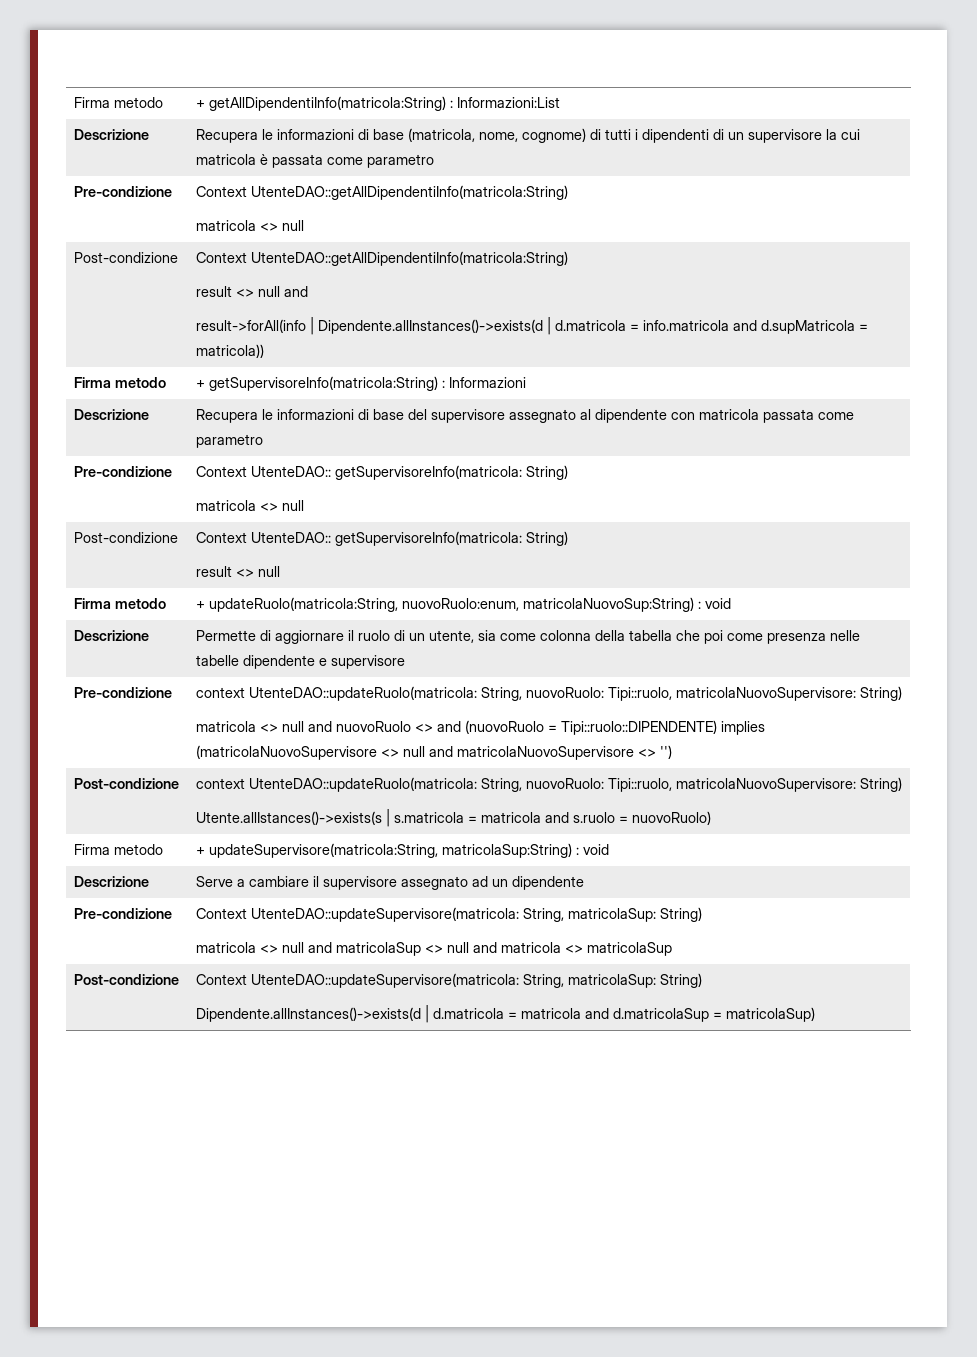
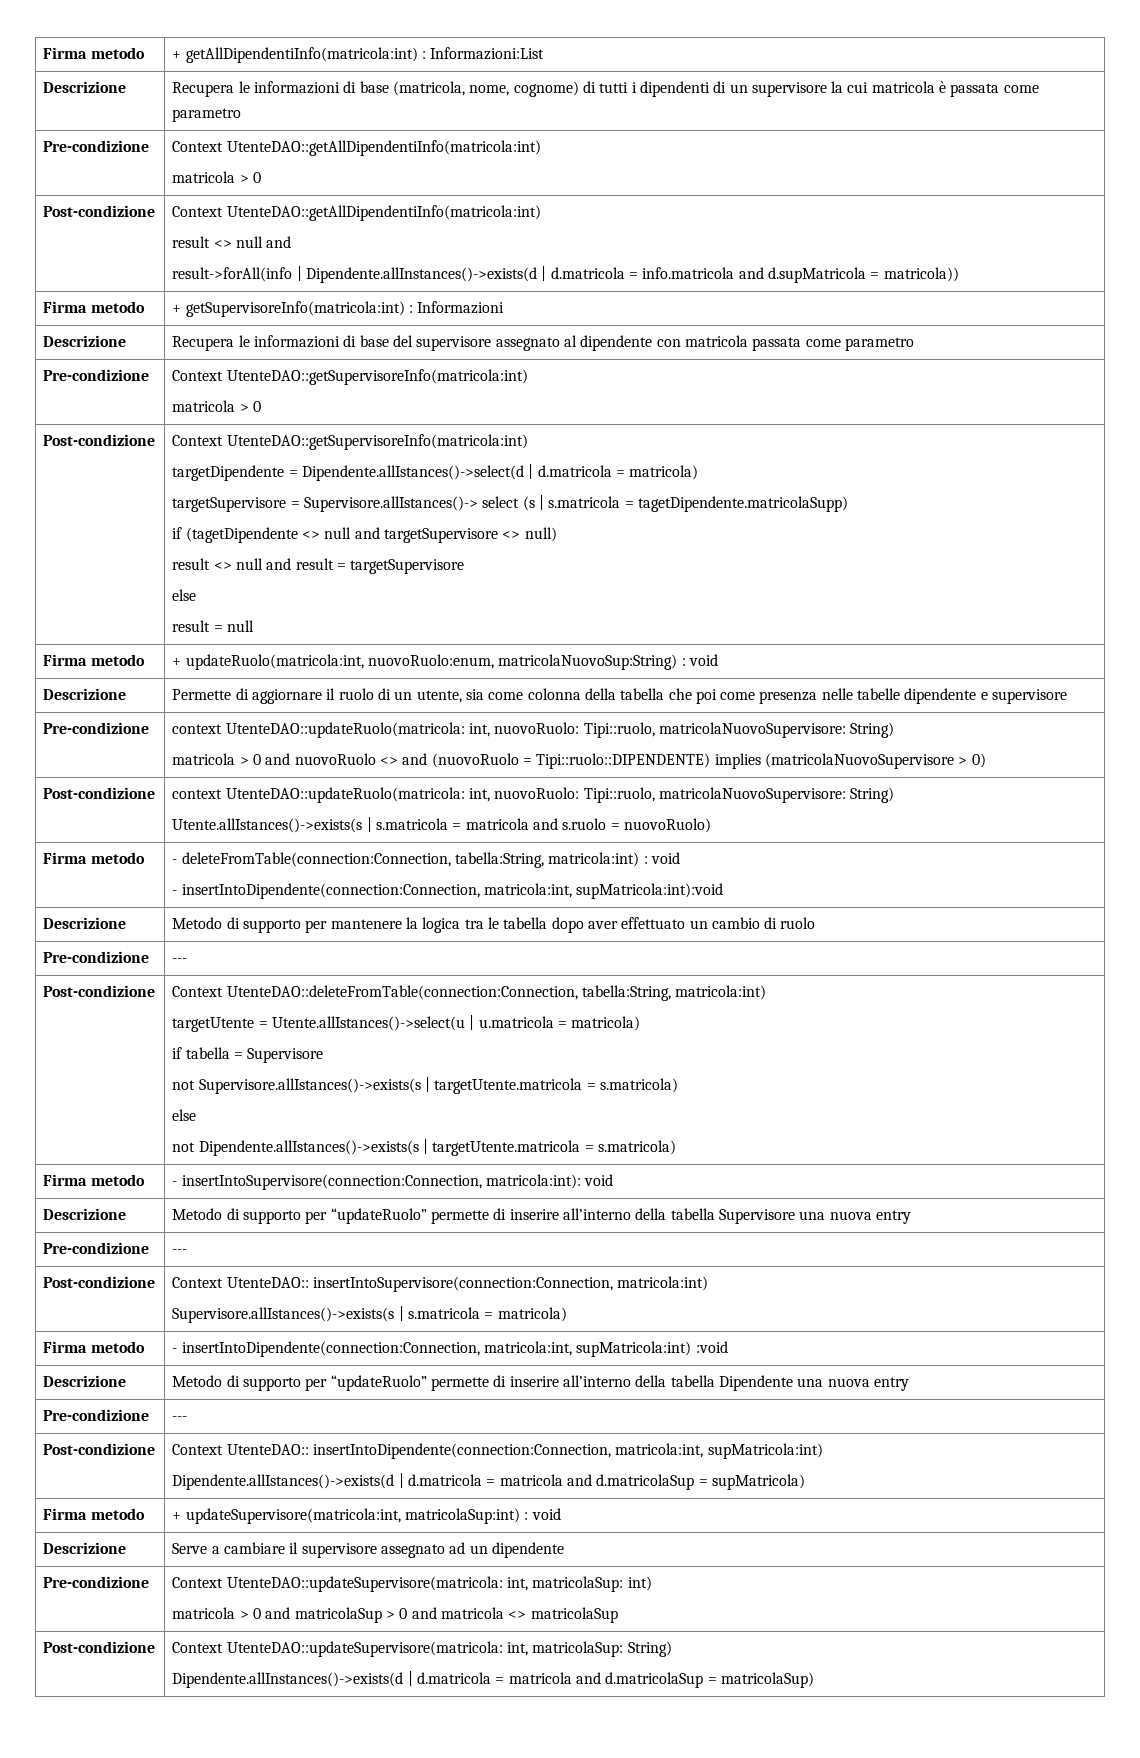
- Firma metodo | + getAllDipendentiInfo(matricola:String) : Informazioni:List
+ Firma metodo | + getAllDipendentiInfo(matricola:int) : Informazioni:List
- Pre-condizione | Context UtenteDAO::getAllDipendentiInfo(matricola:String)
- matricola <> null
- Post-condizione | Context UtenteDAO::getAllDipendentiInfo(matricola:String)
+ Pre-condizione | Context UtenteDAO::getAllDipendentiInfo(matricola:int)
+ matricola > 0
+ Post-condizione | Context UtenteDAO::getAllDipendentiInfo(matricola:int)
- Firma metodo | + getSupervisoreInfo(matricola:String) : Informazioni
+ Firma metodo | + getSupervisoreInfo(matricola:int) : Informazioni
- Pre-condizione | Context UtenteDAO:: getSupervisoreInfo(matricola: String)
- matricola <> null
- Post-condizione | Context UtenteDAO:: getSupervisoreInfo(matricola: String)
- result <> null
+ Pre-condizione | Context UtenteDAO::getSupervisoreInfo(matricola:int)
+ matricola > 0
+ Post-condizione | Context UtenteDAO::getSupervisoreInfo(matricola:int)
+ targetDipendente = Dipendente.allIstances()->select(d | d.matricola = matricola)
+ targetSupervisore = Supervisore.allIstances()-> select (s | s.matricola = tagetDipendente.matricolaSupp)
+ if (tagetDipendente <> null and targetSupervisore <> null)
+ result <> null and result = targetSupervisore
+ else
+ result = null
- Firma metodo | + updateRuolo(matricola:String, nuovoRuolo:enum, matricolaNuovoSup:String) : void
+ Firma metodo | + updateRuolo(matricola:int, nuovoRuolo:enum, matricolaNuovoSup:String) : void
- Pre-condizione | context UtenteDAO::updateRuolo(matricola: String, nuovoRuolo: Tipi::ruolo, matricolaNuovoSupervisore: String)
- matricola <> null and nuovoRuolo <> and (nuovoRuolo = Tipi::ruolo::DIPENDENTE) implies (matricolaNuovoSupervisore <> null and matricolaNuovoSupervisore <> '')
+ Pre-condizione | context UtenteDAO::updateRuolo(matricola: int, nuovoRuolo: Tipi::ruolo, matricolaNuovoSupervisore: String)
+ matricola > 0 and nuovoRuolo <> and (nuovoRuolo = Tipi::ruolo::DIPENDENTE) implies (matricolaNuovoSupervisore > 0)
- Post-condizione | context UtenteDAO::updateRuolo(matricola: String, nuovoRuolo: Tipi::ruolo, matricolaNuovoSupervisore: String)
+ Post-condizione | context UtenteDAO::updateRuolo(matricola: int, nuovoRuolo: Tipi::ruolo, matricolaNuovoSupervisore: String)
- Firma metodo | + updateSupervisore(matricola:String, matricolaSup:String) : void
+ Firma metodo | - deleteFromTable(connection:Connection, tabella:String, matricola:int) : void
+ - insertIntoDipendente(connection:Connection, matricola:int, supMatricola:int):void
+ Descrizione | Metodo di supporto per mantenere la logica tra le tabella dopo aver effettuato un cambio di ruolo
+ Pre-condizione | ---
+ Post-condizione | Context UtenteDAO::deleteFromTable(connection:Connection, tabella:String, matricola:int)
+ targetUtente = Utente.allIstances()->select(u | u.matricola = matricola)
+ if tabella = Supervisore
+ not Supervisore.allIstances()->exists(s | targetUtente.matricola = s.matricola)
+ else
+ not Dipendente.allIstances()->exists(s | targetUtente.matricola = s.matricola)
+ Firma metodo | - insertIntoSupervisore(connection:Connection, matricola:int): void
+ Descrizione | Metodo di supporto per “updateRuolo” permette di inserire all’interno della tabella Supervisore una nuova entry
+ Pre-condizione | ---
+ Post-condizione | Context UtenteDAO:: insertIntoSupervisore(connection:Connection, matricola:int)
+ Supervisore.allIstances()->exists(s | s.matricola = matricola)
+ Firma metodo | - insertIntoDipendente(connection:Connection, matricola:int, supMatricola:int) :void
+ Descrizione | Metodo di supporto per “updateRuolo” permette di inserire all’interno della tabella Dipendente una nuova entry
+ Pre-condizione | ---
+ Post-condizione | Context UtenteDAO:: insertIntoDipendente(connection:Connection, matricola:int, supMatricola:int)
+ Dipendente.allIstances()->exists(d | d.matricola = matricola and d.matricolaSup = supMatricola)
+ Firma metodo | + updateSupervisore(matricola:int, matricolaSup:int) : void
- Pre-condizione | Context UtenteDAO::updateSupervisore(matricola: String, matricolaSup: String)
- matricola <> null and matricolaSup <> null and matricola <> matricolaSup
+ Pre-condizione | Context UtenteDAO::updateSupervisore(matricola: int, matricolaSup: int)
+ matricola > 0 and matricolaSup > 0 and matricola <> matricolaSup
- Post-condizione | Context UtenteDAO::updateSupervisore(matricola: String, matricolaSup: String)
+ Post-condizione | Context UtenteDAO::updateSupervisore(matricola: int, matricolaSup: String)

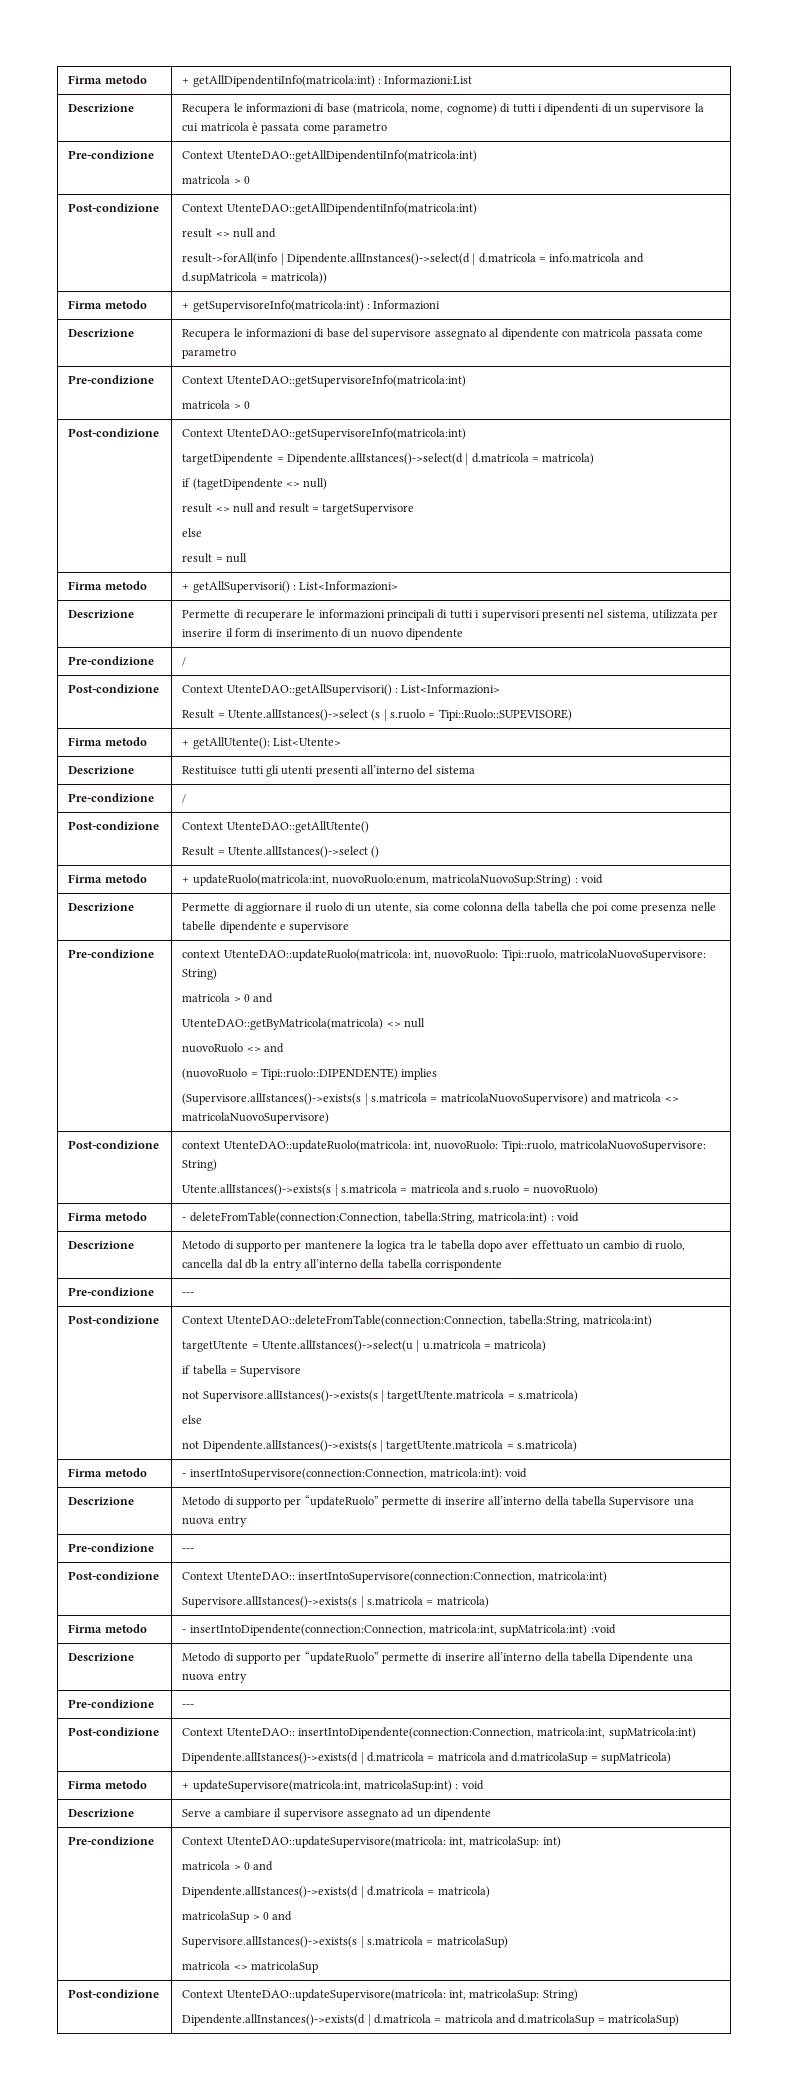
  Post-condizione | Context UtenteDAO::getAllDipendentiInfo(matricola:int)
  result <> null and
- result->forAll(info | Dipendente.allInstances()->exists(d | d.matricola = info.matricola and d.supMatricola = matricola))
+ result->forAll(info | Dipendente.allInstances()->select(d | d.matricola = info.matricola and d.supMatricola = matricola))
  Post-condizione | Context UtenteDAO::getSupervisoreInfo(matricola:int)
  targetDipendente = Dipendente.allIstances()->select(d | d.matricola = matricola)
- targetSupervisore = Supervisore.allIstances()-> select (s | s.matricola = tagetDipendente.matricolaSupp)
- if (tagetDipendente <> null and targetSupervisore <> null)
+ if (tagetDipendente <> null)
+ Firma metodo | + getAllSupervisori() : List<Informazioni>
+ Descrizione | Permette di recuperare le informazioni principali di tutti i supervisori presenti nel sistema, utilizzata per inserire il form di inserimento di un nuovo dipendente
+ Pre-condizione | /
+ Post-condizione | Context UtenteDAO::getAllSupervisori() : List<Informazioni>
+ Result = Utente.allIstances()->select (s | s.ruolo = Tipi::Ruolo::SUPEVISORE)
+ Firma metodo | + getAllUtente(): List<Utente>
+ Descrizione | Restituisce tutti gli utenti presenti all’interno del sistema
+ Pre-condizione | /
+ Post-condizione | Context UtenteDAO::getAllUtente()
+ Result = Utente.allIstances()->select ()
  Pre-condizione | context UtenteDAO::updateRuolo(matricola: int, nuovoRuolo: Tipi::ruolo, matricolaNuovoSupervisore: String)
- matricola > 0 and nuovoRuolo <> and (nuovoRuolo = Tipi::ruolo::DIPENDENTE) implies (matricolaNuovoSupervisore > 0)
+ matricola > 0 and
+ UtenteDAO::getByMatricola(matricola) <> null
+ nuovoRuolo <> and
+ (nuovoRuolo = Tipi::ruolo::DIPENDENTE) implies
+ (Supervisore.allIstances()->exists(s | s.matricola = matricolaNuovoSupervisore) and matricola <> matricolaNuovoSupervisore)
  Firma metodo | - deleteFromTable(connection:Connection, tabella:String, matricola:int) : void
- - insertIntoDipendente(connection:Connection, matricola:int, supMatricola:int):void
- Descrizione | Metodo di supporto per mantenere la logica tra le tabella dopo aver effettuato un cambio di ruolo
+ Descrizione | Metodo di supporto per mantenere la logica tra le tabella dopo aver effettuato un cambio di ruolo, cancella dal db la entry all’interno della tabella corrispondente
  Pre-condizione | Context UtenteDAO::updateSupervisore(matricola: int, matricolaSup: int)
- matricola > 0 and matricolaSup > 0 and matricola <> matricolaSup
+ matricola > 0 and
+ Dipendente.allIstances()->exists(d | d.matricola = matricola)
+ matricolaSup > 0 and
+ Supervisore.allIstances()->exists(s | s.matricola = matricolaSup)
+ matricola <> matricolaSup

